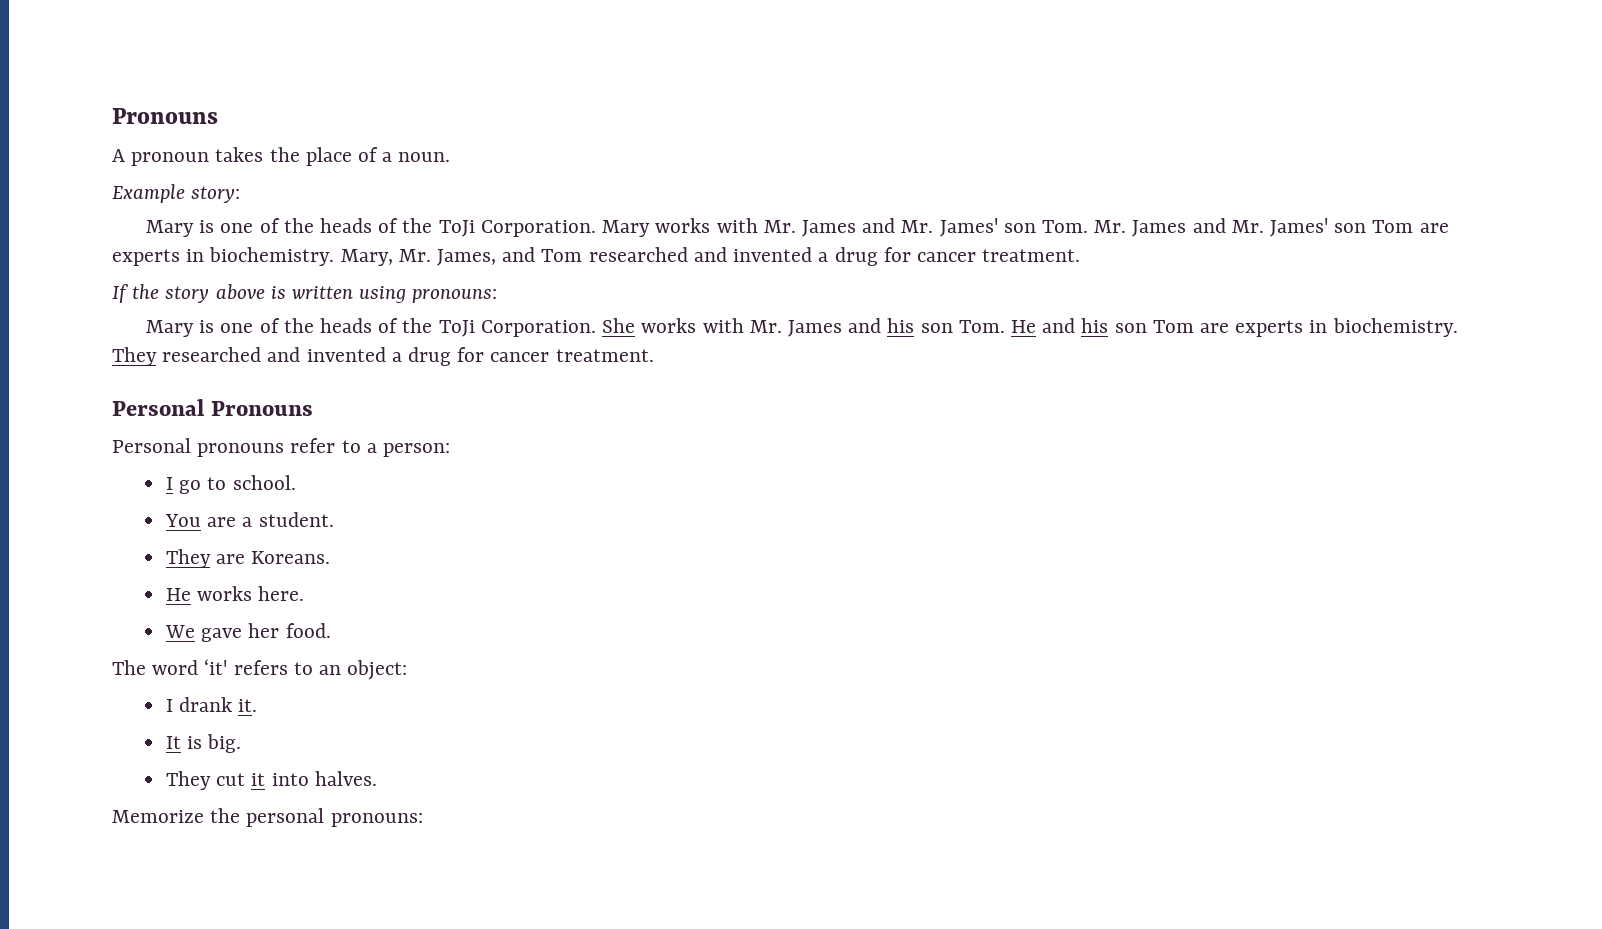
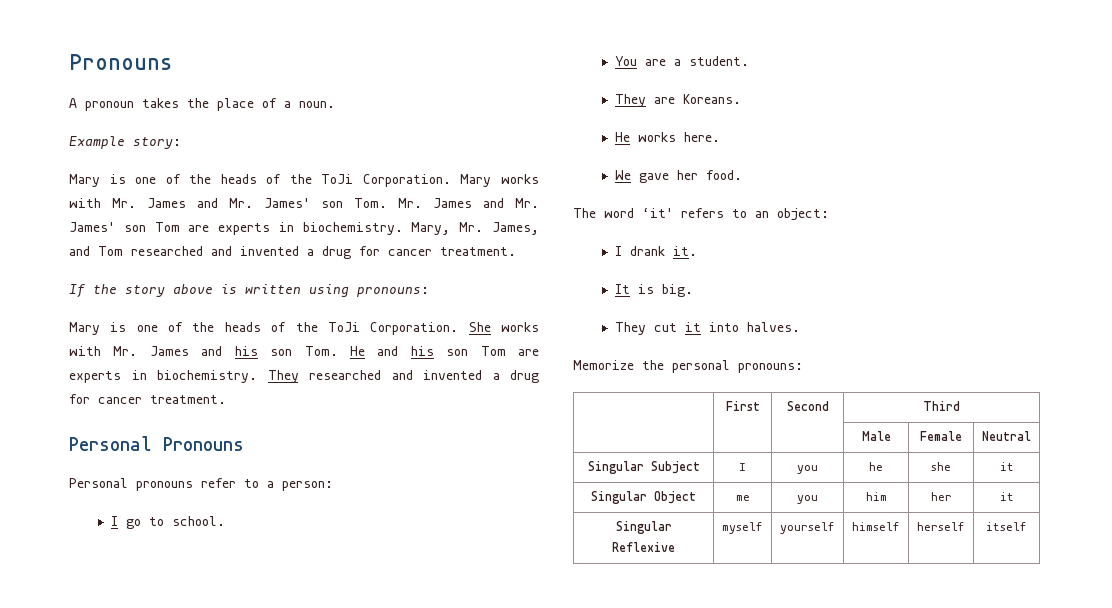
+ | First | Second | Third
+ | | | Male | Female | Neutral
+ Singular Subject | I | you | he | she | it
+ Singular Object | me | you | him | her | it
+ Singular Reflexive | myself | yourself | himself | herself | itself

